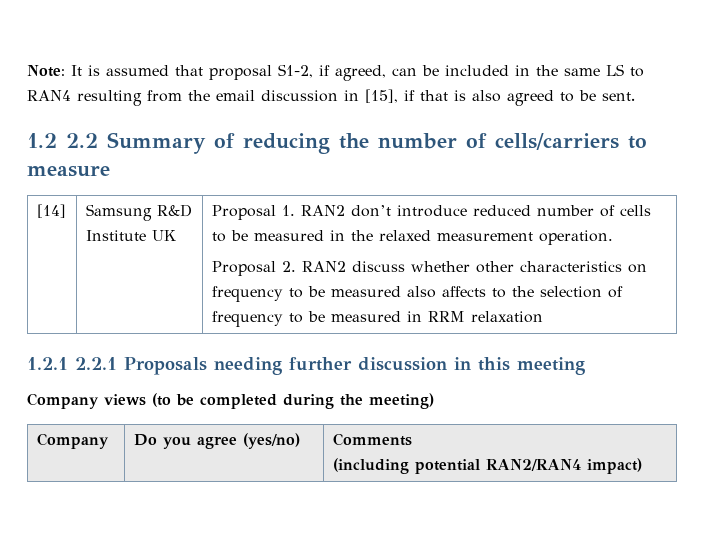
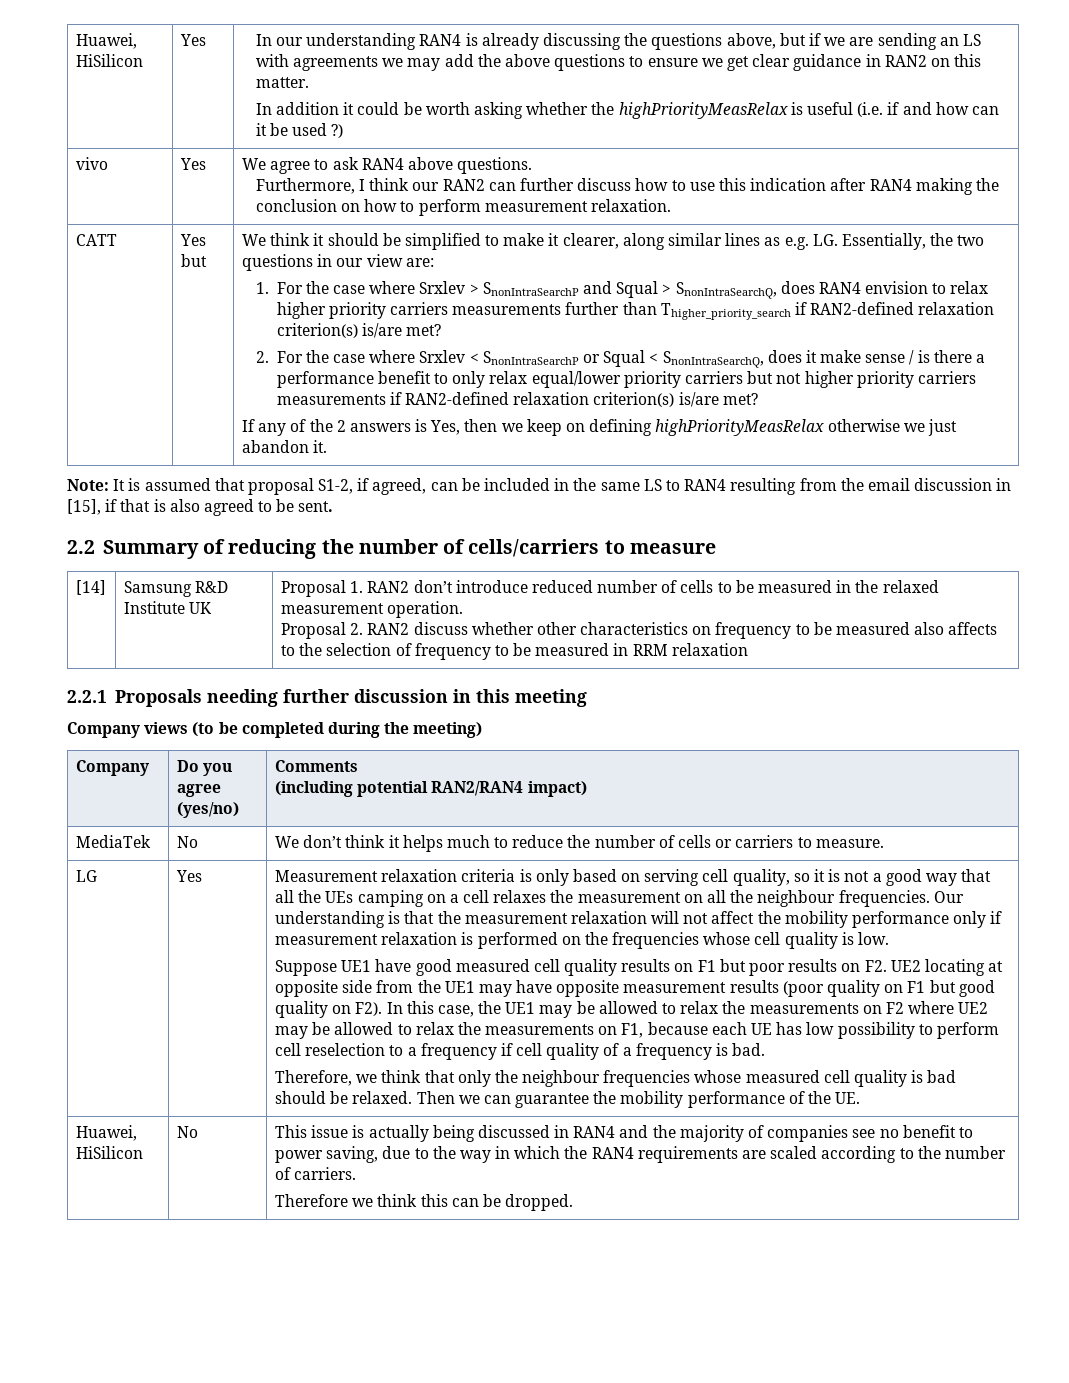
+ Huawei, HiSilicon | Yes | In our understanding RAN4 is already discussing the questions above, but if we are sending an LS with agreements we may add the above questions to ensure we get clear guidance in RAN2 on this matter.
+ In addition it could be worth asking whether the highPriorityMeasRelax is useful (i.e. if and how can it be used ?)
+ vivo | Yes | We agree to ask RAN4 above questions.
+ Furthermore, I think our RAN2 can further discuss how to use this indication after RAN4 making the conclusion on how to perform measurement relaxation.
+ CATT | Yes but | We think it should be simplified to make it clearer, along similar lines as e.g. LG. Essentially, the two questions in our view are:
+ 1. For the case where Srxlev > SnonIntraSearchP and Squal > SnonIntraSearchQ, does RAN4 envision to relax higher priority carriers measurements further than Thigher_priority_search if RAN2-defined relaxation criterion(s) is/are met?
+ 2. For the case where Srxlev < SnonIntraSearchP or Squal < SnonIntraSearchQ, does it make sense / is there a performance benefit to only relax equal/lower priority carriers but not higher priority carriers measurements if RAN2-defined relaxation criterion(s) is/are met?
+ If any of the 2 answers is Yes, then we keep on defining highPriorityMeasRelax otherwise we just abandon it.
- 1.2 2.2 Summary of reducing the number of cells/carriers to measure
+ 2.2 Summary of reducing the number of cells/carriers to measure
- 1.2.1 2.2.1 Proposals needing further discussion in this meeting
+ 2.2.1 Proposals needing further discussion in this meeting
+ MediaTek | No | We don’t think it helps much to reduce the number of cells or carriers to measure.
+ LG | Yes | Measurement relaxation criteria is only based on serving cell quality, so it is not a good way that all the UEs camping on a cell relaxes the measurement on all the neighbour frequencies. Our understanding is that the measurement relaxation will not affect the mobility performance only if measurement relaxation is performed on the frequencies whose cell quality is low.
+ Suppose UE1 have good measured cell quality results on F1 but poor results on F2. UE2 locating at opposite side from the UE1 may have opposite measurement results (poor quality on F1 but good quality on F2). In this case, the UE1 may be allowed to relax the measurements on F2 where UE2 may be allowed to relax the measurements on F1, because each UE has low possibility to perform cell reselection to a frequency if cell quality of a frequency is bad.
+ Therefore, we think that only the neighbour frequencies whose measured cell quality is bad should be relaxed. Then we can guarantee the mobility performance of the UE.
+ Huawei, HiSilicon | No | This issue is actually being discussed in RAN4 and the majority of companies see no benefit to power saving, due to the way in which the RAN4 requirements are scaled according to the number of carriers.
+ Therefore we think this can be dropped.

